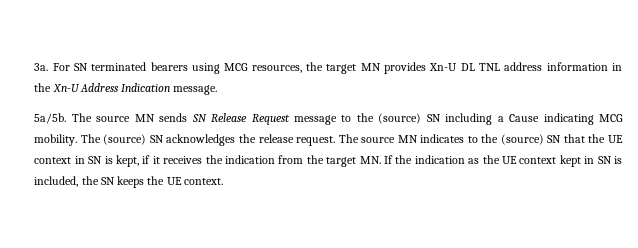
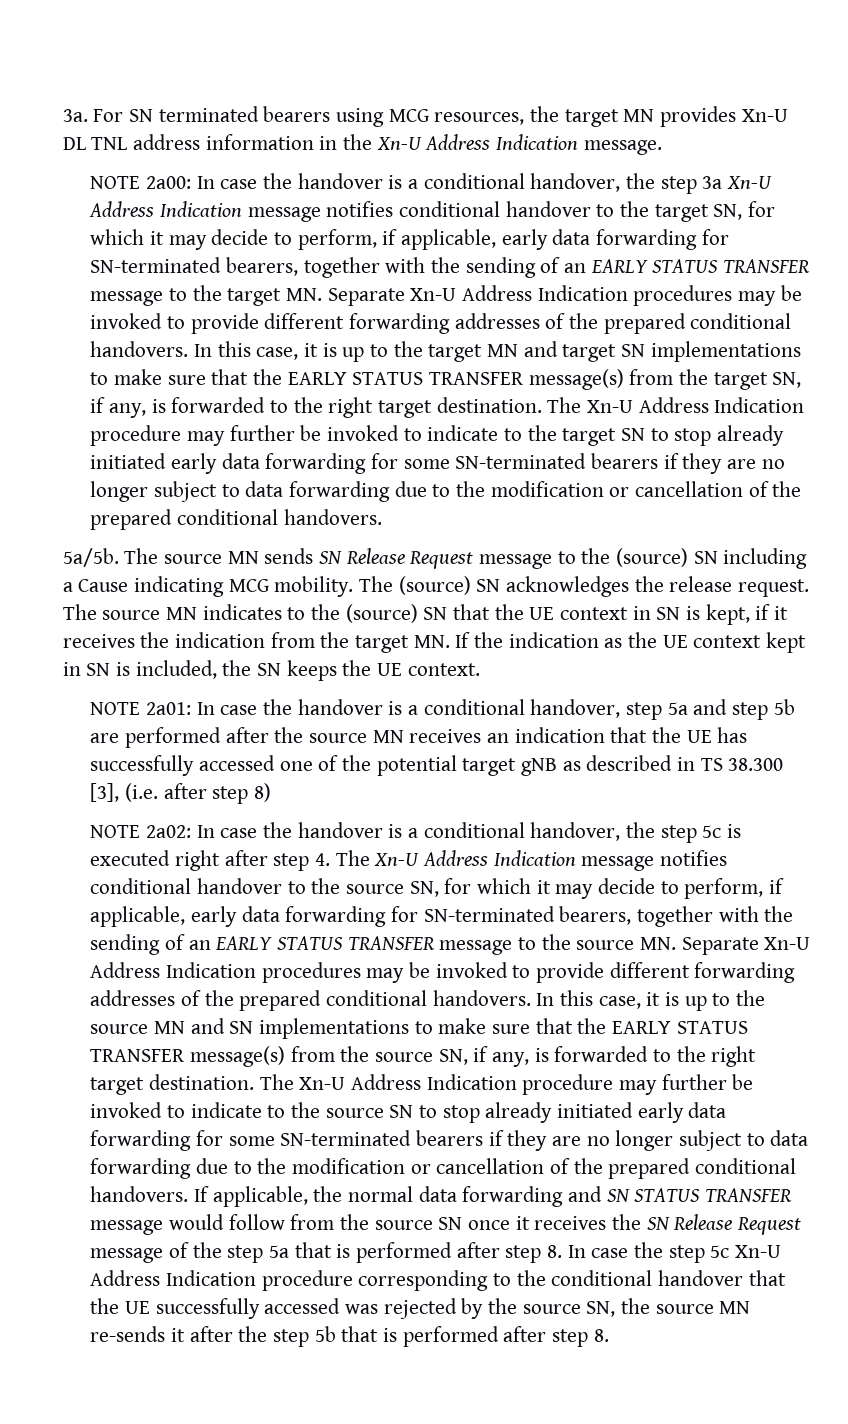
+ NOTE 2a00: In case the handover is a conditional handover, the step 3a Xn-U Address Indication message notifies conditional handover to the target SN, for which it may decide to perform, if applicable, early data forwarding for SN-terminated bearers, together with the sending of an EARLY STATUS TRANSFER message to the target MN. Separate Xn-U Address Indication procedures may be invoked to provide different forwarding addresses of the prepared conditional handovers. In this case, it is up to the target MN and target SN implementations to make sure that the EARLY STATUS TRANSFER message(s) from the target SN, if any, is forwarded to the right target destination. The Xn-U Address Indication procedure may further be invoked to indicate to the target SN to stop already initiated early data forwarding for some SN-terminated bearers if they are no longer subject to data forwarding due to the modification or cancellation of the prepared conditional handovers.
+ NOTE 2a01: In case the handover is a conditional handover, step 5a and step 5b are performed after the source MN receives an indication that the UE has successfully accessed one of the potential target gNB as described in TS 38.300 [3], (i.e. after step 8)
+ NOTE 2a02: In case the handover is a conditional handover, the step 5c is executed right after step 4. The Xn-U Address Indication message notifies conditional handover to the source SN, for which it may decide to perform, if applicable, early data forwarding for SN-terminated bearers, together with the sending of an EARLY STATUS TRANSFER message to the source MN. Separate Xn-U Address Indication procedures may be invoked to provide different forwarding addresses of the prepared conditional handovers. In this case, it is up to the source MN and SN implementations to make sure that the EARLY STATUS TRANSFER message(s) from the source SN, if any, is forwarded to the right target destination. The Xn-U Address Indication procedure may further be invoked to indicate to the source SN to stop already initiated early data forwarding for some SN-terminated bearers if they are no longer subject to data forwarding due to the modification or cancellation of the prepared conditional handovers. If applicable, the normal data forwarding and SN STATUS TRANSFER message would follow from the source SN once it receives the SN Release Request message of the step 5a that is performed after step 8. In case the step 5c Xn-U Address Indication procedure corresponding to the conditional handover that the UE successfully accessed was rejected by the source SN, the source MN re-sends it after the step 5b that is performed after step 8.

